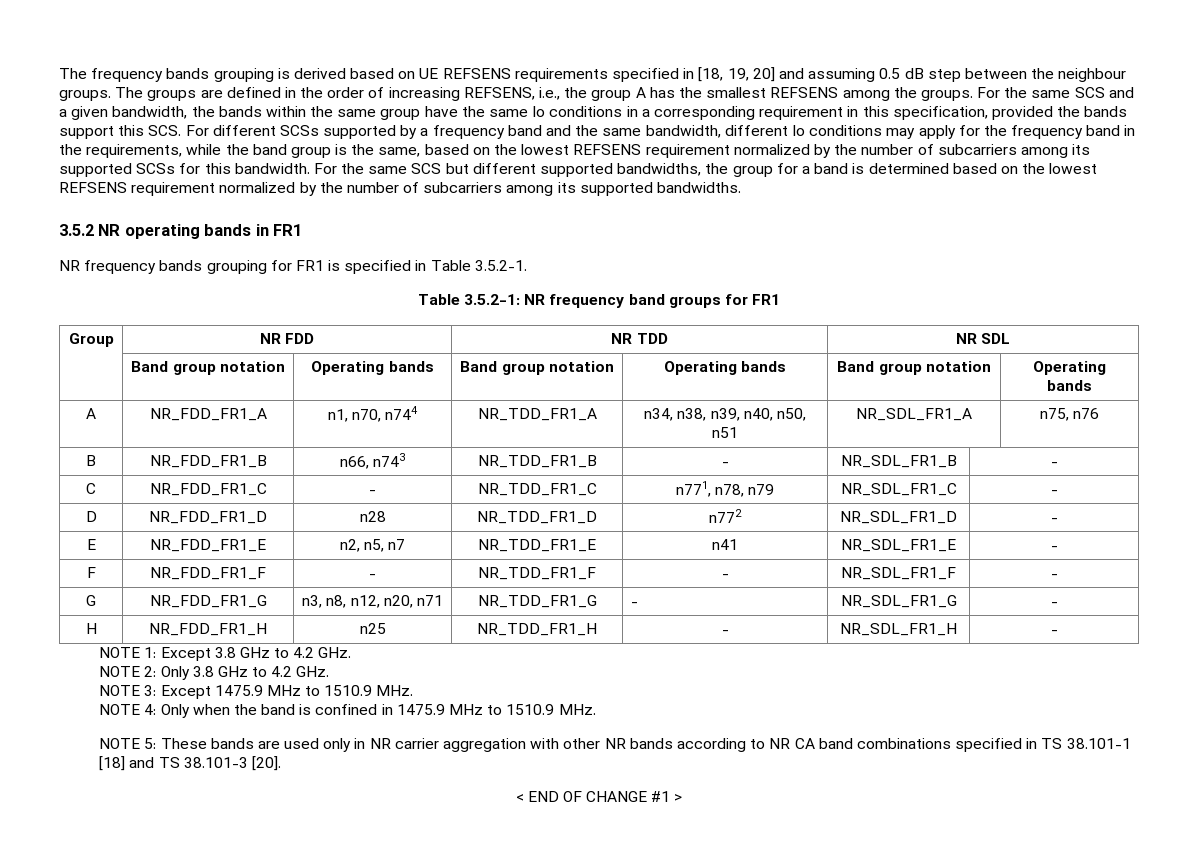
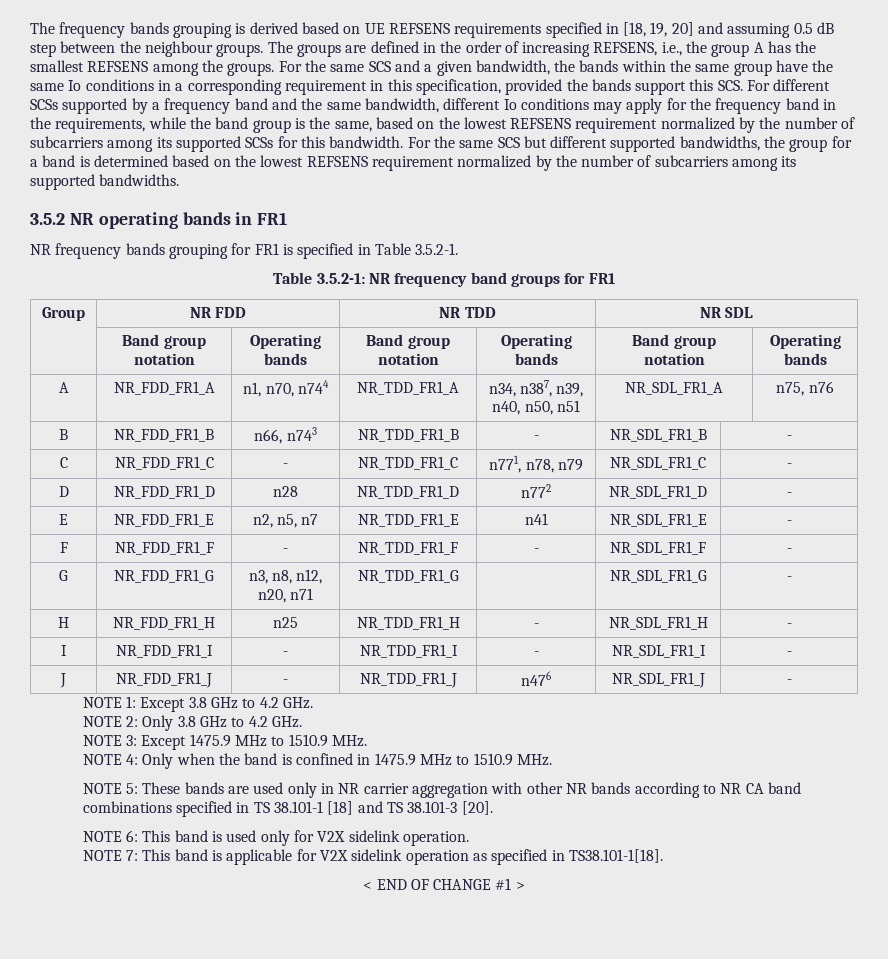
- A | NR_FDD_FR1_A | n1, n70, n744 | NR_TDD_FR1_A | n34, n38, n39, n40, n50, n51 | NR_SDL_FR1_A | n75, n76
+ A | NR_FDD_FR1_A | n1, n70, n744 | NR_TDD_FR1_A | n34, n387, n39, n40, n50, n51 | NR_SDL_FR1_A | n75, n76
- G | NR_FDD_FR1_G | n3, n8, n12, n20, n71 | NR_TDD_FR1_G | - | NR_SDL_FR1_G | -
+ G | NR_FDD_FR1_G | n3, n8, n12, n20, n71 | NR_TDD_FR1_G | | NR_SDL_FR1_G | -
+ I | NR_FDD_FR1_I | - | NR_TDD_FR1_I | - | NR_SDL_FR1_I | -
+ J | NR_FDD_FR1_J | - | NR_TDD_FR1_J | n476 | NR_SDL_FR1_J | -
+ NOTE 6: This band is used only for V2X sidelink operation.
+ NOTE 7: This band is applicable for V2X sidelink operation as specified in TS38.101-1[18].

